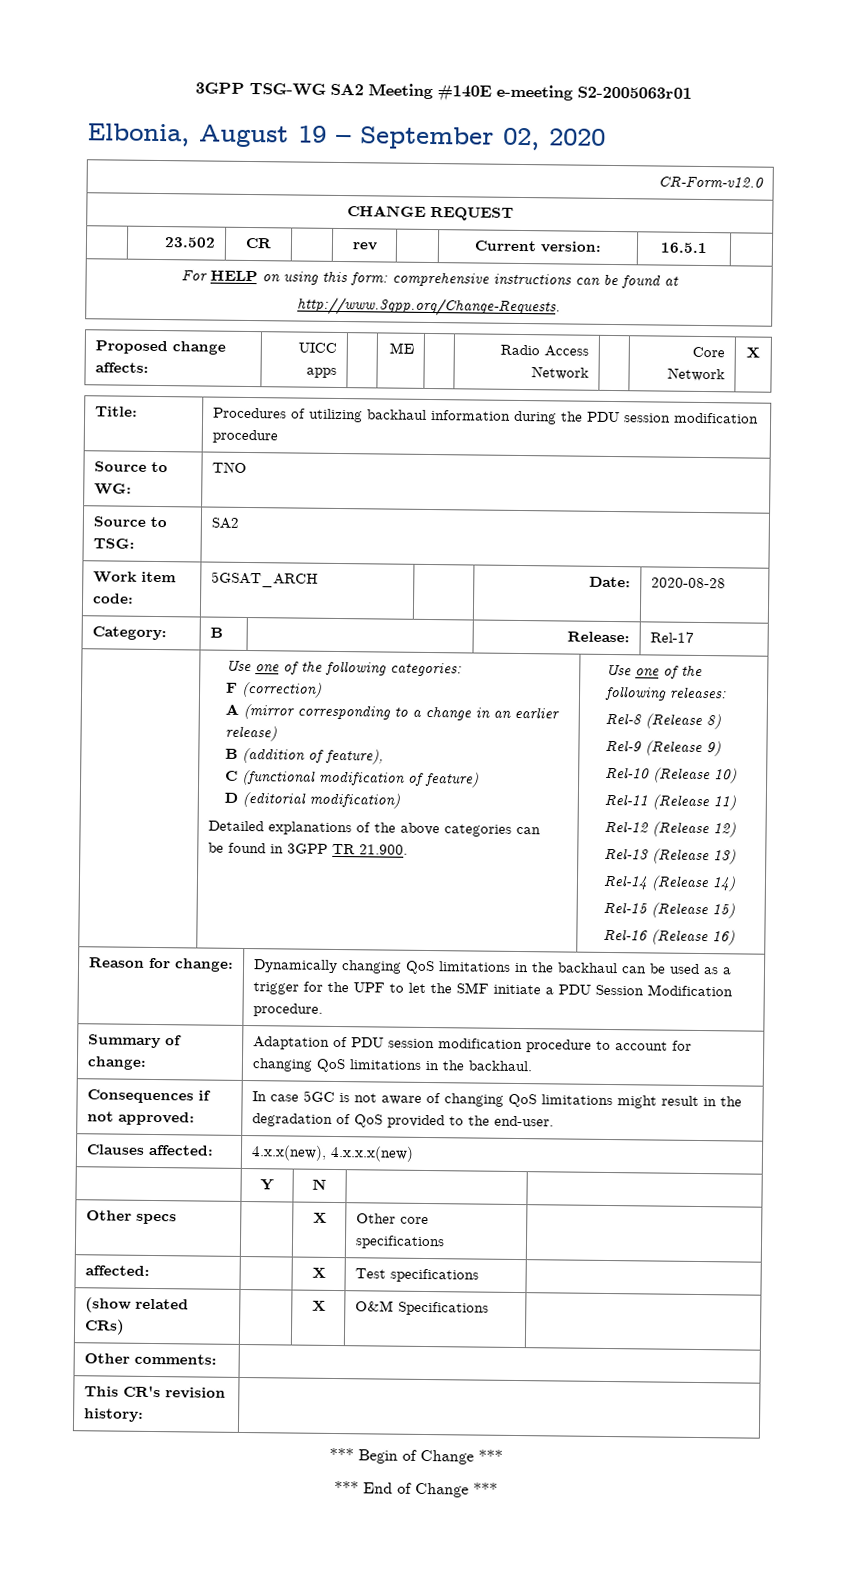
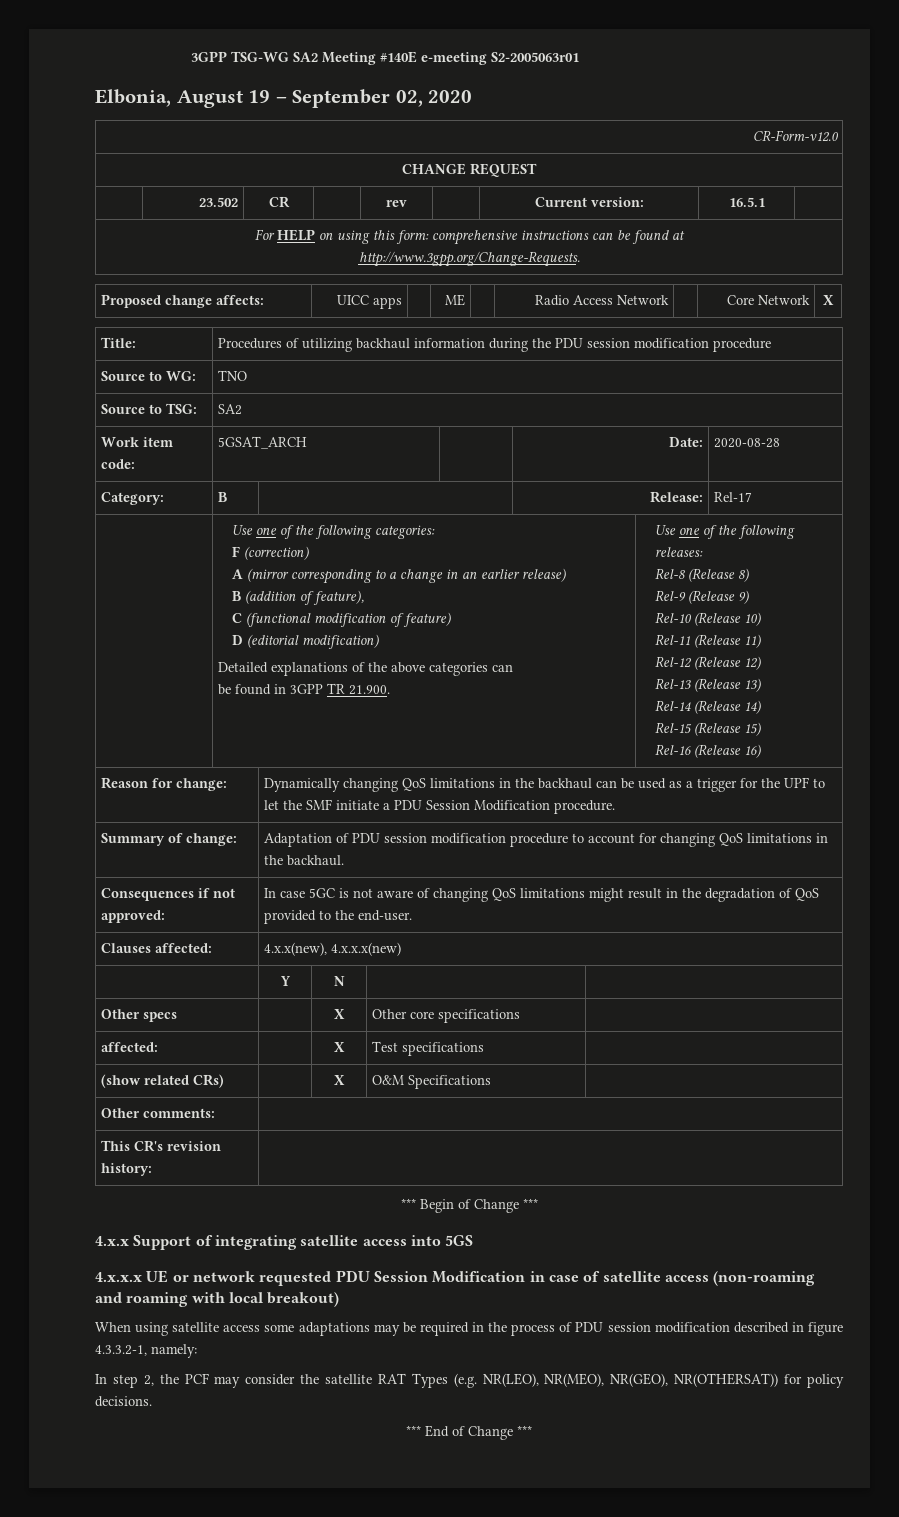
+ 4.x.x Support of integrating satellite access into 5GS
+ 4.x.x.x UE or network requested PDU Session Modification in case of satellite access (non-roaming and roaming with local breakout)
+ When using satellite access some adaptations may be required in the process of PDU session modification described in figure 4.3.3.2-1, namely:
+ In step 2, the PCF may consider the satellite RAT Types (e.g. NR(LEO), NR(MEO), NR(GEO), NR(OTHERSAT)) for policy decisions.

